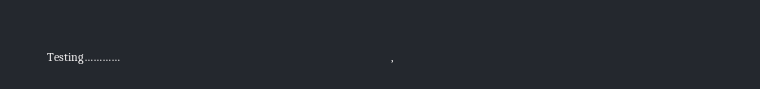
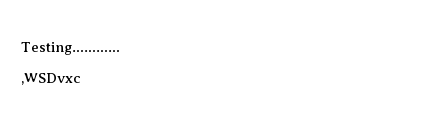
- ,
+ ,WSDvxc

